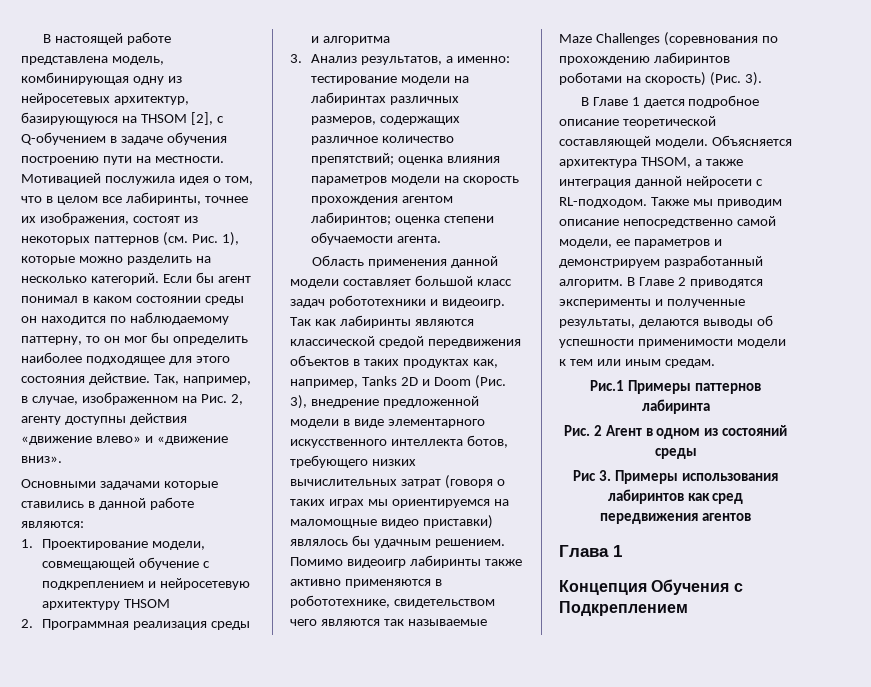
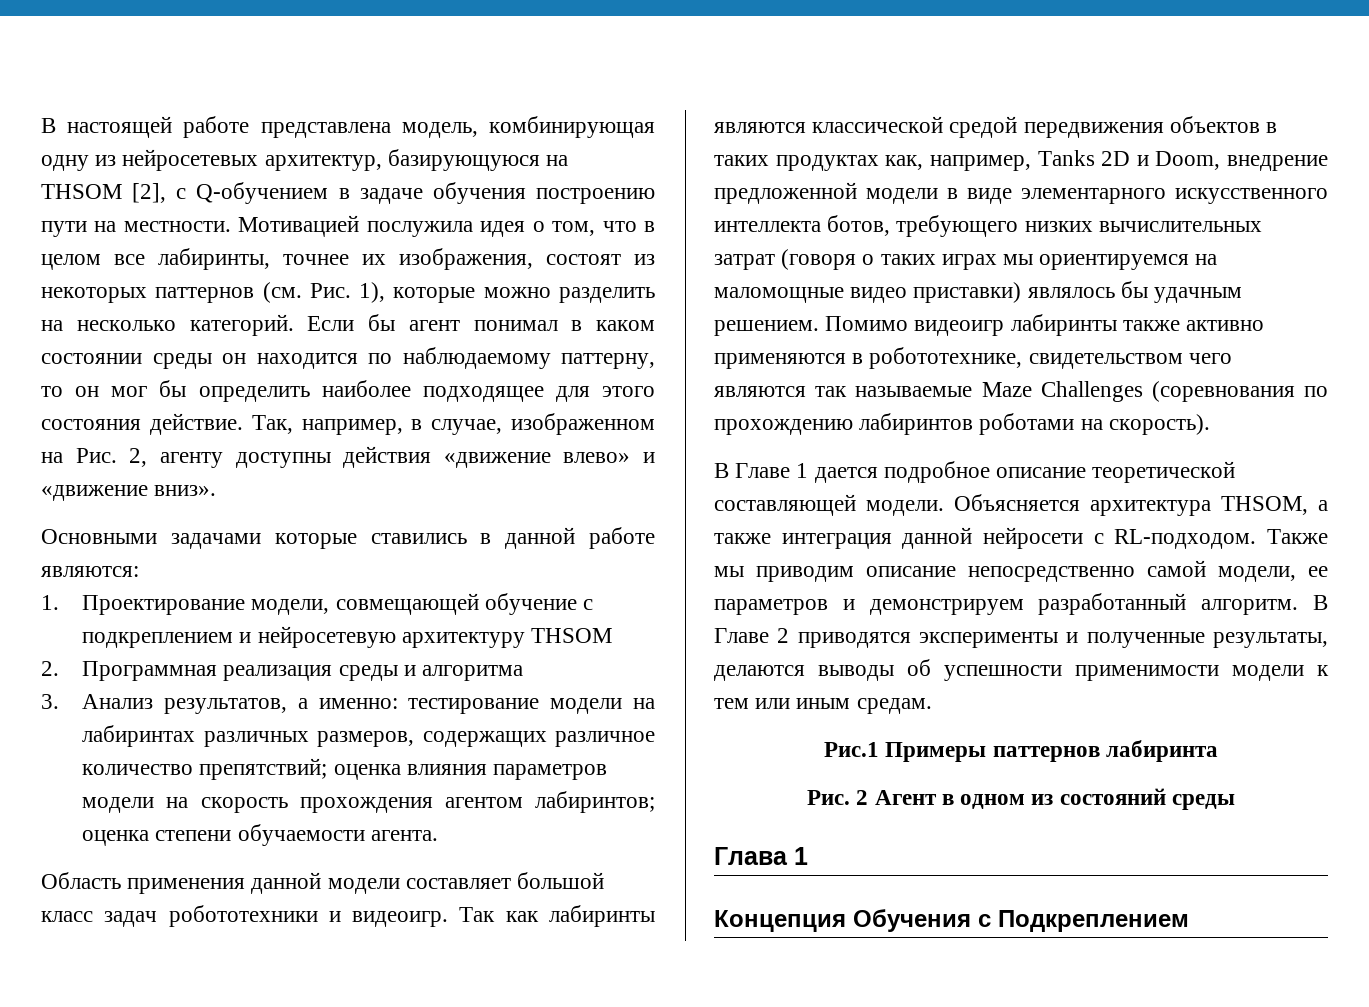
- Так как лабиринты являются классической средой передвижения объектов в таких продуктах как, например, Tanks 2D и Doom (Рис. 3), внедрение предложенной модели в виде элементарного искусственного интеллекта ботов, требующего низких вычислительных затрат (говоря о таких играх мы ориентируемся на маломощные видео приставки) являлось бы удачным решением.
+ Так как лабиринты являются классической средой передвижения объектов в таких продуктах как, например, Tanks 2D и Doom, внедрение предложенной модели в виде элементарного искусственного интеллекта ботов, требующего низких вычислительных затрат (говоря о таких играх мы ориентируемся на маломощные видео приставки) являлось бы удачным решением.
- Помимо видеоигр лабиринты также активно применяются в робототехнике, свидетельством чего являются так называемые Maze Challenges (соревнования по прохождению лабиринтов роботами на скорость) (Рис. 3).
+ Помимо видеоигр лабиринты также активно применяются в робототехнике, свидетельством чего являются так называемые Maze Challenges (соревнования по прохождению лабиринтов роботами на скорость).
- Рис 3. Примеры использования лабиринтов как сред передвижения агентов

